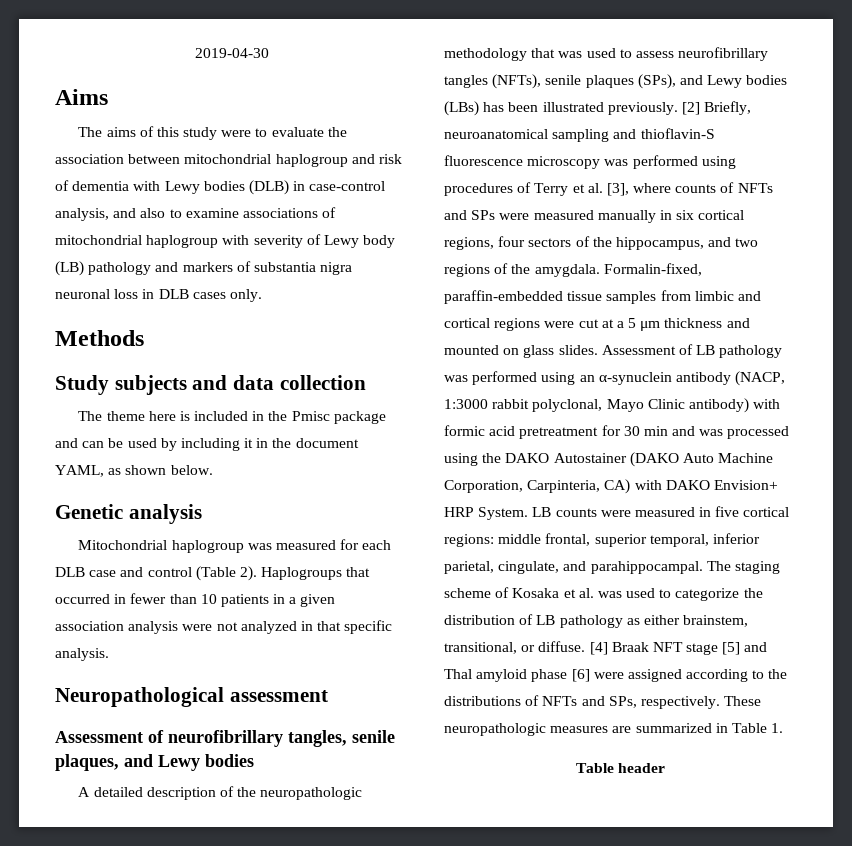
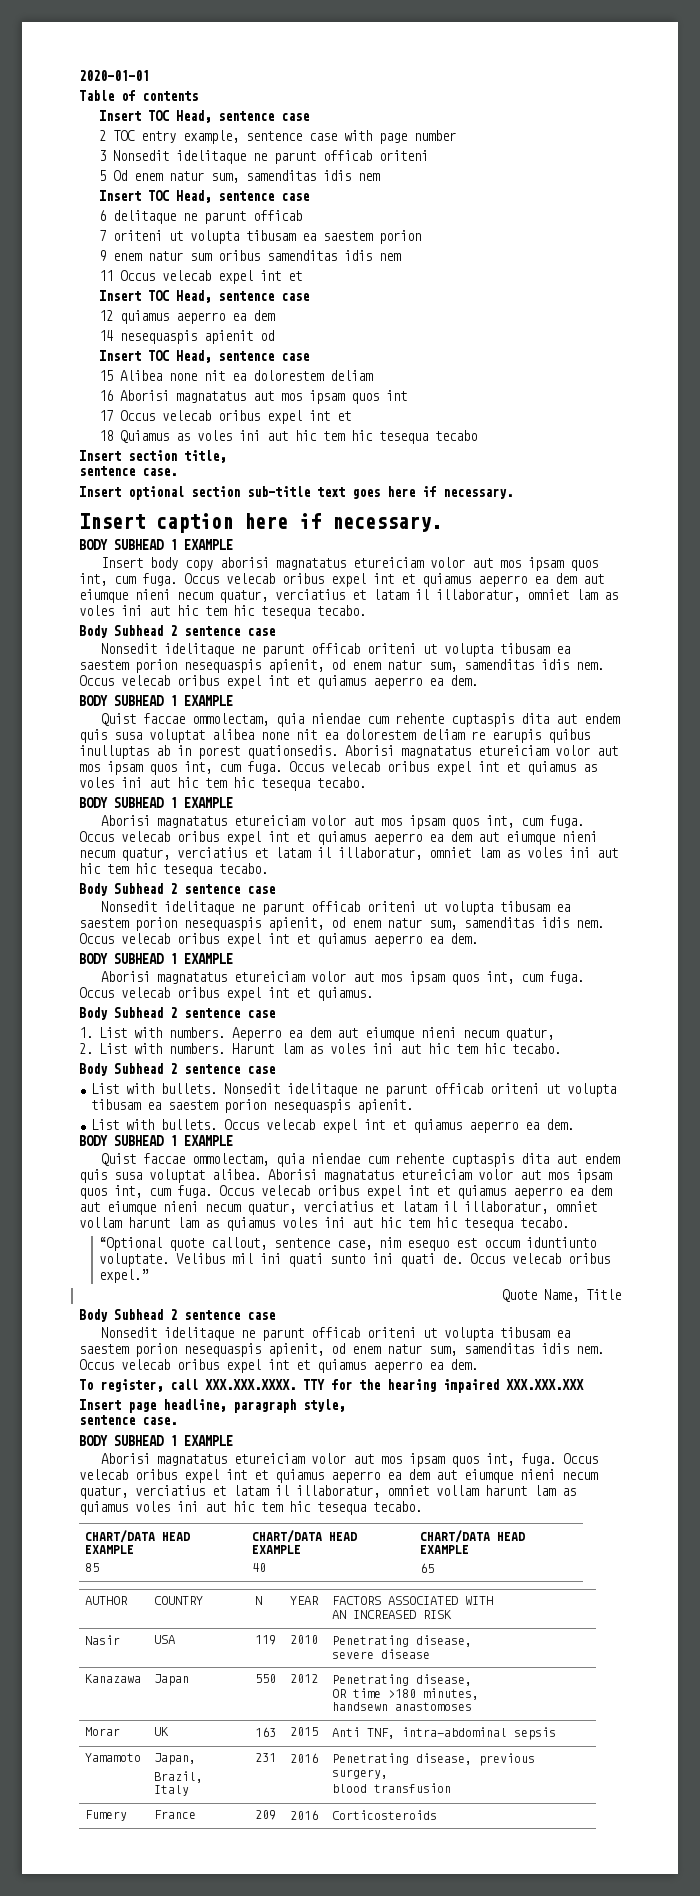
- 2019-04-30
- Aims
- The aims of this study were to evaluate the association between mitochondrial haplogroup and risk of dementia with Lewy bodies (DLB) in case-control analysis, and also to examine associations of mitochondrial haplogroup with severity of Lewy body (LB) pathology and markers of substantia nigra neuronal loss in DLB cases only.
- Methods
- Study subjects and data collection
- The theme here is included in the Pmisc package and can be used by including it in the document YAML, as shown below.
- Genetic analysis
- Mitochondrial haplogroup was measured for each DLB case and control (Table 2). Haplogroups that occurred in fewer than 10 patients in a given association analysis were not analyzed in that specific analysis.
- Neuropathological assessment
- Assessment of neurofibrillary tangles, senile plaques, and Lewy bodies
- A detailed description of the neuropathologic methodology that was used to assess neurofibrillary tangles (NFTs), senile plaques (SPs), and Lewy bodies (LBs) has been illustrated previously. [2] Briefly, neuroanatomical sampling and thioflavin-S fluorescence microscopy was performed using procedures of Terry et al. [3], where counts of NFTs and SPs were measured manually in six cortical regions, four sectors of the hippocampus, and two regions of the amygdala. Formalin-fixed, paraffin-embedded tissue samples from limbic and cortical regions were cut at a 5 μm thickness and mounted on glass slides. Assessment of LB pathology was performed using an α-synuclein antibody (NACP, 1:3000 rabbit polyclonal, Mayo Clinic antibody) with formic acid pretreatment for 30 min and was processed using the DAKO Autostainer (DAKO Auto Machine Corporation, Carpinteria, CA) with DAKO Envision+ HRP System. LB counts were measured in five cortical regions: middle frontal, superior temporal, inferior parietal, cingulate, and parahippocampal. The staging scheme of Kosaka et al. was used to categorize the distribution of LB pathology as either brainstem, transitional, or diffuse. [4] Braak NFT stage [5] and Thal amyloid phase [6] were assigned according to the distributions of NFTs and SPs, respectively. These neuropathologic measures are summarized in Table 1.
- Table header
+ 2020-01-01
+ Table of contents
+ Insert TOC Head, sentence case
+ 2 TOC entry example, sentence case with page number
+ 3 Nonsedit idelitaque ne parunt officab oriteni
+ 5 Od enem natur sum, samenditas idis nem
+ Insert TOC Head, sentence case
+ 6 delitaque ne parunt officab
+ 7 oriteni ut volupta tibusam ea saestem porion
+ 9 enem natur sum oribus samenditas idis nem
+ 11 Occus velecab expel int et
+ Insert TOC Head, sentence case
+ 12 quiamus aeperro ea dem
+ 14 nesequaspis apienit od
+ Insert TOC Head, sentence case
+ 15 Alibea none nit ea dolorestem deliam
+ 16 Aborisi magnatatus aut mos ipsam quos int
+ 17 Occus velecab oribus expel int et
+ 18 Quiamus as voles ini aut hic tem hic tesequa tecabo
+ Insert section title,
+ sentence case.
+ Insert optional section sub-title text goes here if necessary.
+ Insert caption here if necessary.
+ BODY SUBHEAD 1 EXAMPLE
+ Insert body copy aborisi magnatatus etureiciam volor aut mos ipsam quos int, cum fuga. Occus velecab oribus expel int et quiamus aeperro ea dem aut eiumque nieni necum quatur, verciatius et latam il illaboratur, omniet lam as voles ini aut hic tem hic tesequa tecabo.
+ Body Subhead 2 sentence case
+ Nonsedit idelitaque ne parunt officab oriteni ut volupta tibusam ea saestem porion nesequaspis apienit, od enem natur sum, samenditas idis nem. Occus velecab oribus expel int et quiamus aeperro ea dem.
+ BODY SUBHEAD 1 EXAMPLE
+ Quist faccae ommolectam, quia niendae cum rehente cuptaspis dita aut endem quis susa voluptat alibea none nit ea dolorestem deliam re earupis quibus inulluptas ab in porest quationsedis. Aborisi magnatatus etureiciam volor aut mos ipsam quos int, cum fuga. Occus velecab oribus expel int et quiamus as voles ini aut hic tem hic tesequa tecabo.
+ BODY SUBHEAD 1 EXAMPLE
+ Aborisi magnatatus etureiciam volor aut mos ipsam quos int, cum fuga. Occus velecab oribus expel int et quiamus aeperro ea dem aut eiumque nieni necum quatur, verciatius et latam il illaboratur, omniet lam as voles ini aut hic tem hic tesequa tecabo.
+ Body Subhead 2 sentence case
+ Nonsedit idelitaque ne parunt officab oriteni ut volupta tibusam ea saestem porion nesequaspis apienit, od enem natur sum, samenditas idis nem. Occus velecab oribus expel int et quiamus aeperro ea dem.
+ BODY SUBHEAD 1 EXAMPLE
+ Aborisi magnatatus etureiciam volor aut mos ipsam quos int, cum fuga. Occus velecab oribus expel int et quiamus.
+ Body Subhead 2 sentence case
+ 1. List with numbers. Aeperro ea dem aut eiumque nieni necum quatur,
+ 2. List with numbers. Harunt lam as voles ini aut hic tem hic tecabo.
+ Body Subhead 2 sentence case
+ List with bullets. Nonsedit idelitaque ne parunt officab oriteni ut volupta tibusam ea saestem porion nesequaspis apienit.
+ List with bullets. Occus velecab expel int et quiamus aeperro ea dem.
+ BODY SUBHEAD 1 EXAMPLE
+ Quist faccae ommolectam, quia niendae cum rehente cuptaspis dita aut endem quis susa voluptat alibea. Aborisi magnatatus etureiciam volor aut mos ipsam quos int, cum fuga. Occus velecab oribus expel int et quiamus aeperro ea dem aut eiumque nieni necum quatur, verciatius et latam il illaboratur, omniet vollam harunt lam as quiamus voles ini aut hic tem hic tesequa tecabo.
+ “Optional quote callout, sentence case, nim esequo est occum iduntiunto voluptate. Velibus mil ini quati sunto ini quati de. Occus velecab oribus expel.”
+ Quote Name, Title
+ Body Subhead 2 sentence case
+ Nonsedit idelitaque ne parunt officab oriteni ut volupta tibusam ea saestem porion nesequaspis apienit, od enem natur sum, samenditas idis nem. Occus velecab oribus expel int et quiamus aeperro ea dem.
+ To register, call XXX.XXX.XXXX. TTY for the hearing impaired XXX.XXX.XXX
+ Insert page headline, paragraph style,
+ sentence case.
+ BODY SUBHEAD 1 EXAMPLE
+ Aborisi magnatatus etureiciam volor aut mos ipsam quos int, fuga. Occus velecab oribus expel int et quiamus aeperro ea dem aut eiumque nieni necum quatur, verciatius et latam il illaboratur, omniet vollam harunt lam as quiamus voles ini aut hic tem hic tesequa tecabo.
+ CHART/DATA HEAD EXAMPLE
+ 85 | CHART/DATA HEAD EXAMPLE
+ 40 | CHART/DATA HEAD EXAMPLE
+ 65
+ AUTHOR | COUNTRY | N | YEAR | FACTORS ASSOCIATED WITH
+ AN INCREASED RISK
+ Nasir | USA | 119 | 2010 | Penetrating disease,
+ severe disease
+ Kanazawa | Japan | 550 | 2012 | Penetrating disease,
+ OR time >180 minutes,
+ handsewn anastomoses
+ Morar | UK | 163 | 2015 | Anti TNF, intra-abdominal sepsis
+ Yamamoto | Japan,
+ Brazil, Italy | 231 | 2016 | Penetrating disease, previous surgery,
+ blood transfusion
+ Fumery | France | 209 | 2016 | Corticosteroids

